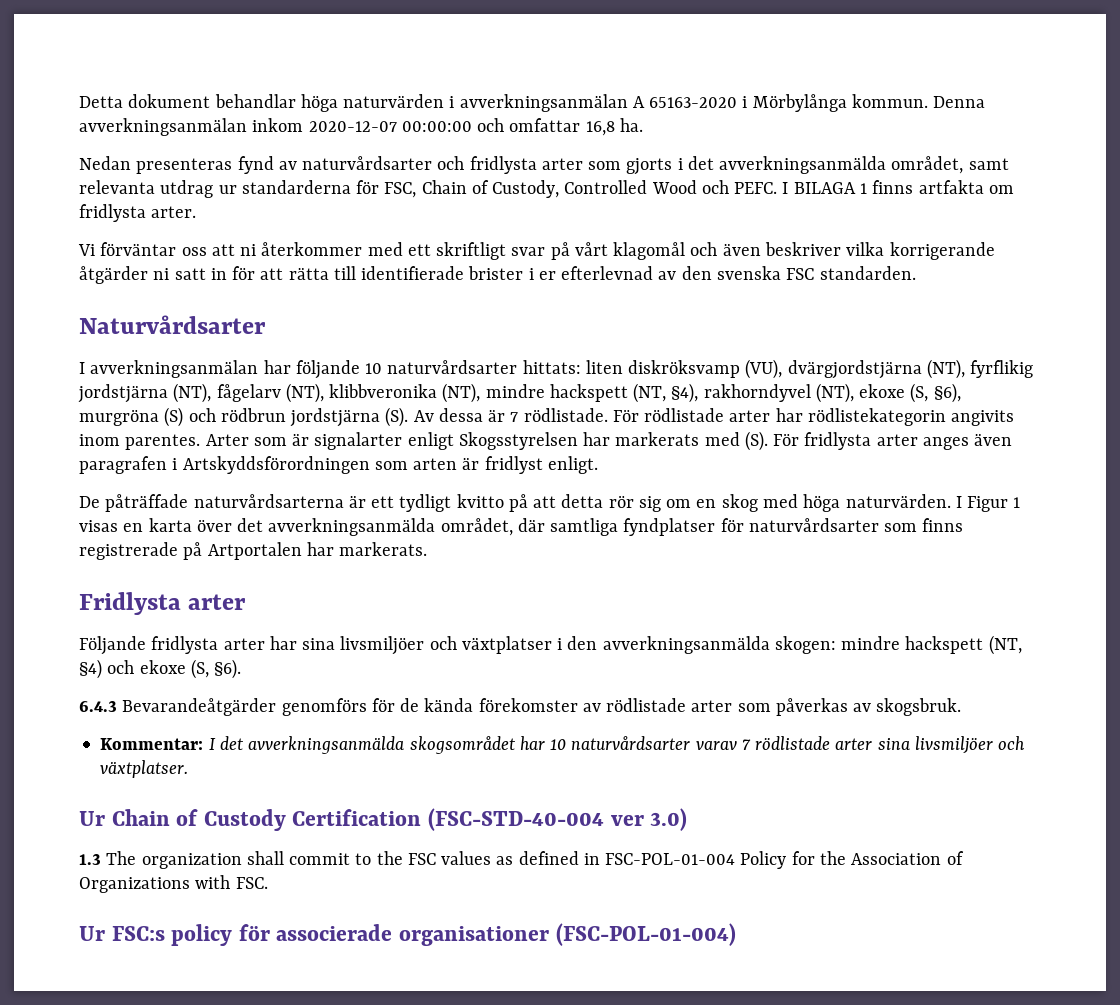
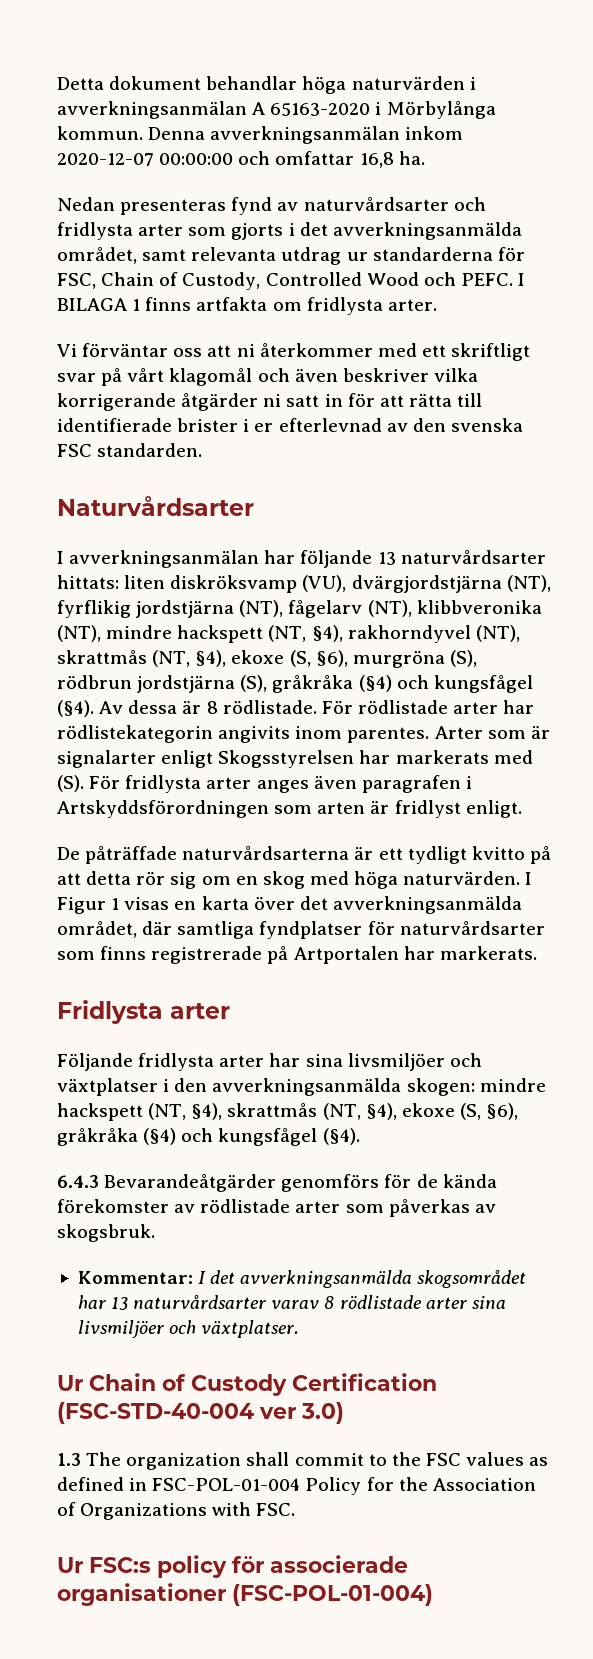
- I avverkningsanmälan har följande 10 naturvårdsarter hittats: liten diskröksvamp (VU), dvärgjordstjärna (NT), fyrflikig jordstjärna (NT), fågelarv (NT), klibbveronika (NT), mindre hackspett (NT, §4), rakhorndyvel (NT), ekoxe (S, §6), murgröna (S) och rödbrun jordstjärna (S). Av dessa är 7 rödlistade.
+ I avverkningsanmälan har följande 13 naturvårdsarter hittats: liten diskröksvamp (VU), dvärgjordstjärna (NT), fyrflikig jordstjärna (NT), fågelarv (NT), klibbveronika (NT), mindre hackspett (NT, §4), rakhorndyvel (NT), skrattmås (NT, §4), ekoxe (S, §6), murgröna (S), rödbrun jordstjärna (S), gråkråka (§4) och kungsfågel (§4). Av dessa är 8 rödlistade.
- Följande fridlysta arter har sina livsmiljöer och växtplatser i den avverkningsanmälda skogen: mindre hackspett (NT, §4) och ekoxe (S, §6).
+ Följande fridlysta arter har sina livsmiljöer och växtplatser i den avverkningsanmälda skogen: mindre hackspett (NT, §4), skrattmås (NT, §4), ekoxe (S, §6), gråkråka (§4) och kungsfågel (§4).
- Kommentar: I det avverkningsanmälda skogsområdet har 10 naturvårdsarter varav 7 rödlistade arter sina livsmiljöer och växtplatser.
+ Kommentar: I det avverkningsanmälda skogsområdet har 13 naturvårdsarter varav 8 rödlistade arter sina livsmiljöer och växtplatser.

